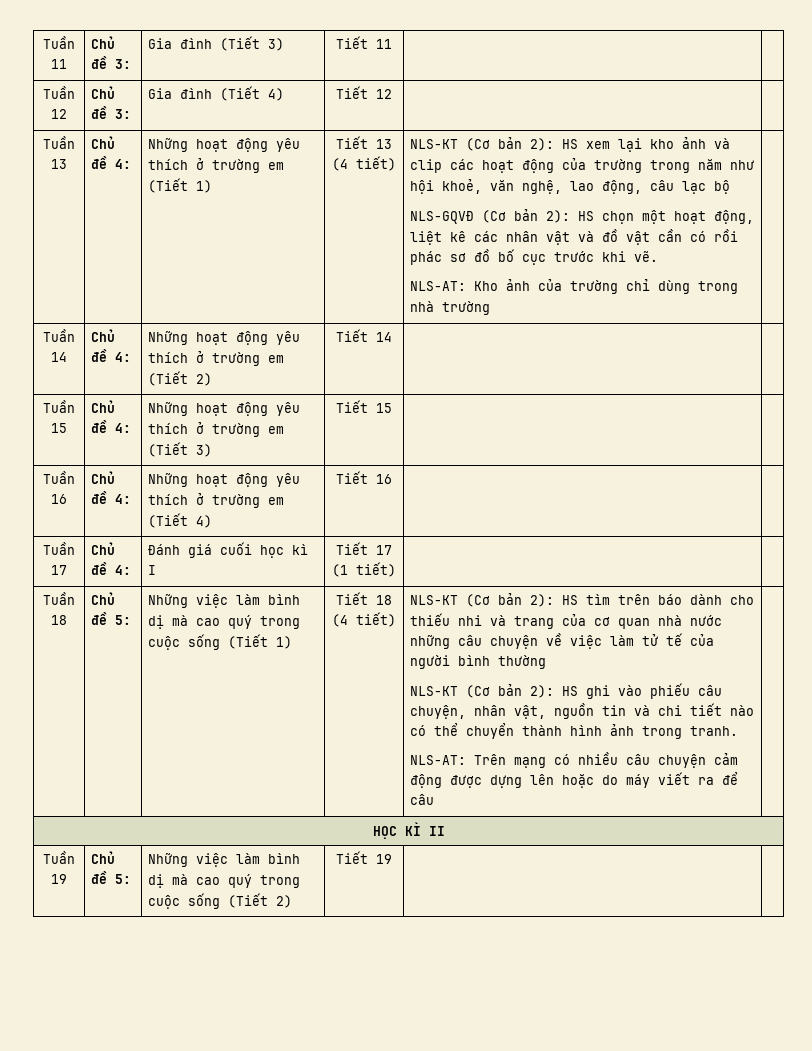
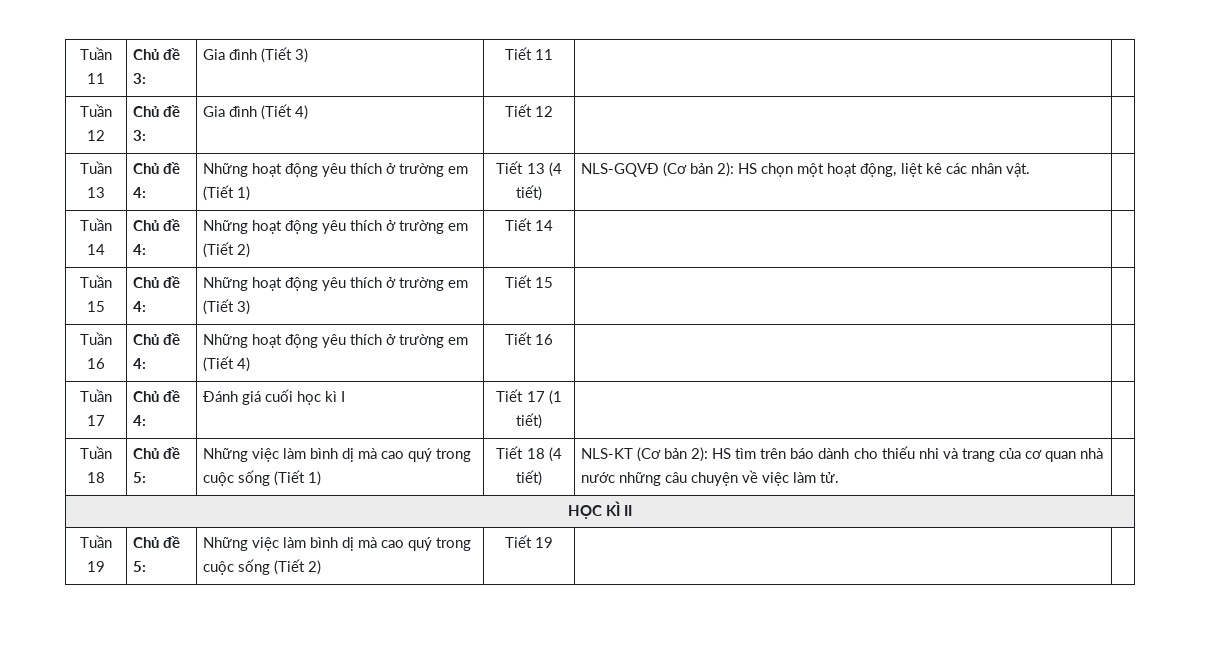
- NLS-KT (Cơ bản 2): HS xem lại kho ảnh và clip các hoạt động của trường trong năm như hội khoẻ, văn nghệ, lao động, câu lạc bộ
- NLS-GQVĐ (Cơ bản 2): HS chọn một hoạt động, liệt kê các nhân vật và đồ vật cần có rồi phác sơ đồ bố cục trước khi vẽ.
- NLS-AT: Kho ảnh của trường chỉ dùng trong nhà trường
+ NLS-GQVĐ (Cơ bản 2): HS chọn một hoạt động, liệt kê các nhân vật.
- NLS-KT (Cơ bản 2): HS tìm trên báo dành cho thiếu nhi và trang của cơ quan nhà nước những câu chuyện về việc làm tử tế của người bình thường
- NLS-KT (Cơ bản 2): HS ghi vào phiếu câu chuyện, nhân vật, nguồn tin và chi tiết nào có thể chuyển thành hình ảnh trong tranh.
- NLS-AT: Trên mạng có nhiều câu chuyện cảm động được dựng lên hoặc do máy viết ra để câu
+ NLS-KT (Cơ bản 2): HS tìm trên báo dành cho thiếu nhi và trang của cơ quan nhà nước những câu chuyện về việc làm tử.

